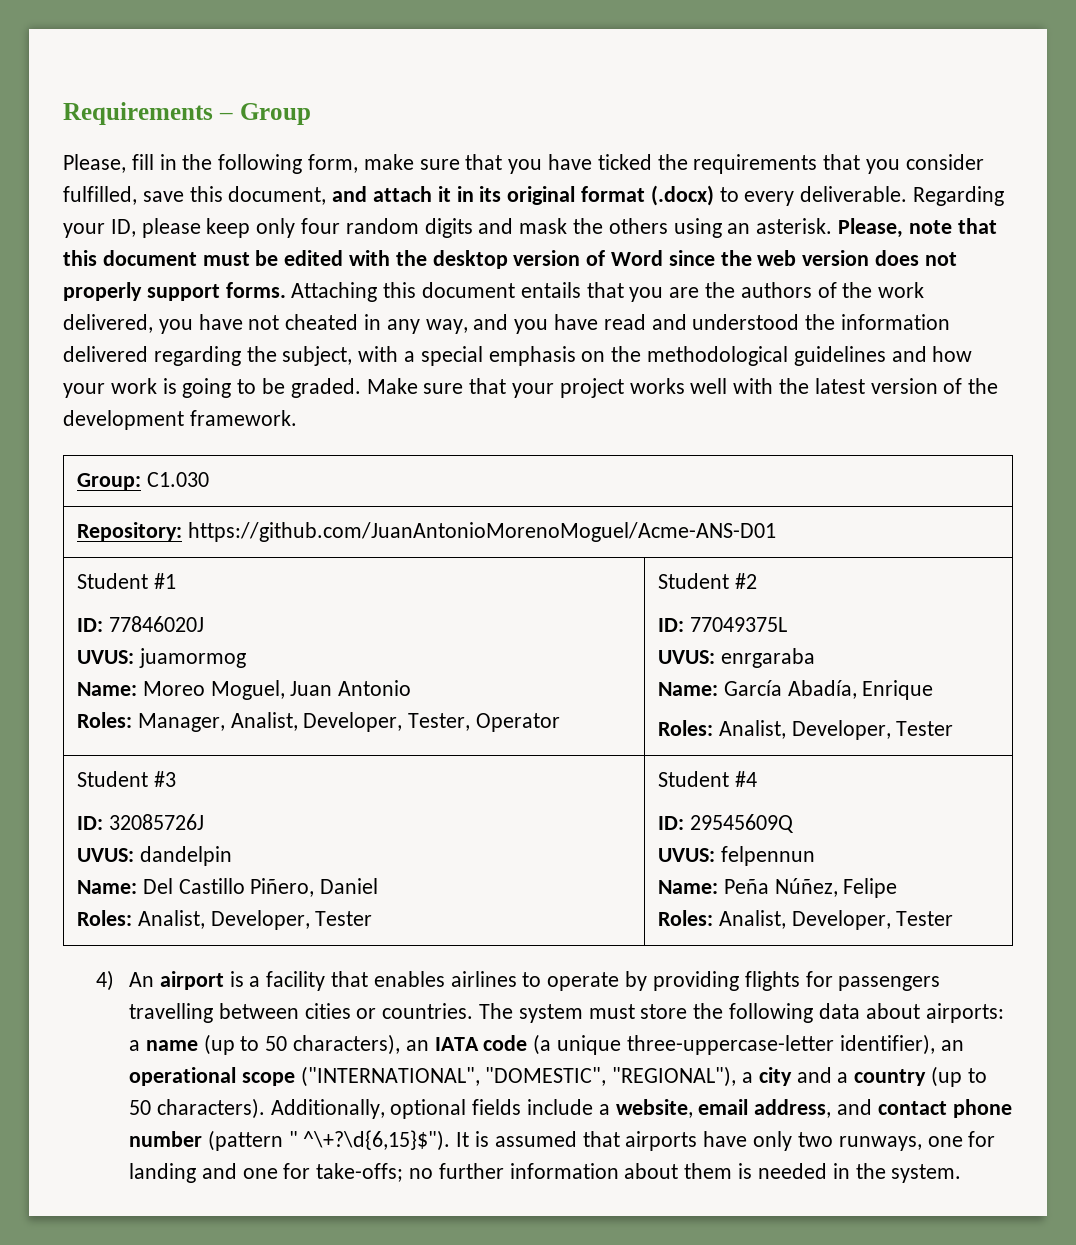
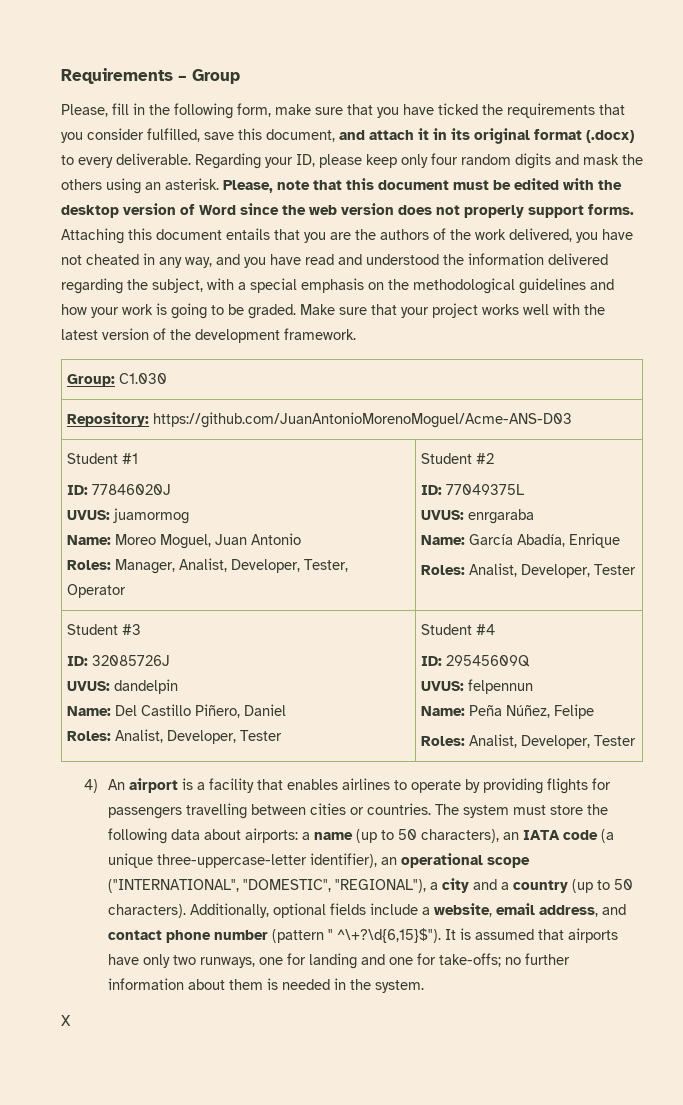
- Repository: https://github.com/JuanAntonioMorenoMoguel/Acme-ANS-D01
+ Repository: https://github.com/JuanAntonioMorenoMoguel/Acme-ANS-D03
+ X

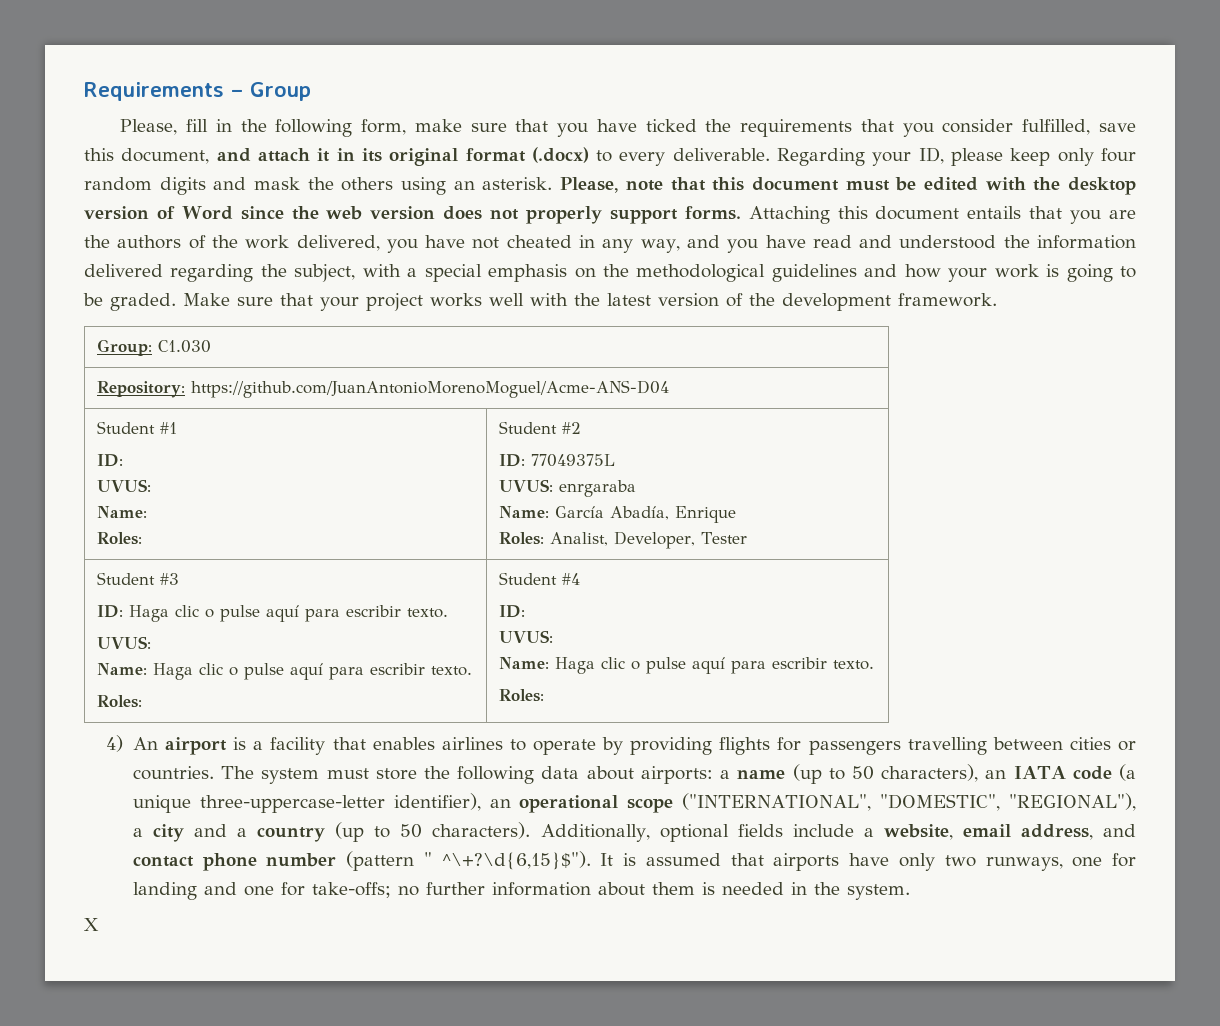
- Repository: https://github.com/JuanAntonioMorenoMoguel/Acme-ANS-D03
+ Repository: https://github.com/JuanAntonioMorenoMoguel/Acme-ANS-D04
  Student #1
- ID: 77846020J
- UVUS: juamormog
- Name: Moreo Moguel, Juan Antonio
- Roles: Manager, Analist, Developer, Tester, Operator | Student #2
+ ID:
+ UVUS:
+ Name:
+ Roles: | Student #2
  Student #3
- ID: 32085726J
- UVUS: dandelpin
- Name: Del Castillo Piñero, Daniel
- Roles: Analist, Developer, Tester | Student #4
- ID: 29545609Q
- UVUS: felpennun
- Name: Peña Núñez, Felipe
- Roles: Analist, Developer, Tester
+ ID: Haga clic o pulse aquí para escribir texto.
+ UVUS:
+ Name: Haga clic o pulse aquí para escribir texto.
+ Roles: | Student #4
+ ID:
+ UVUS:
+ Name: Haga clic o pulse aquí para escribir texto.
+ Roles:

